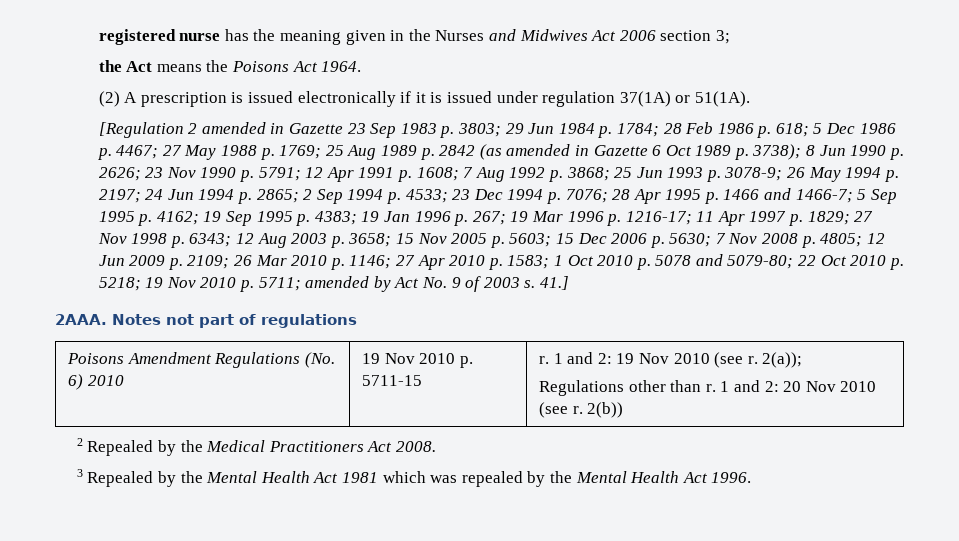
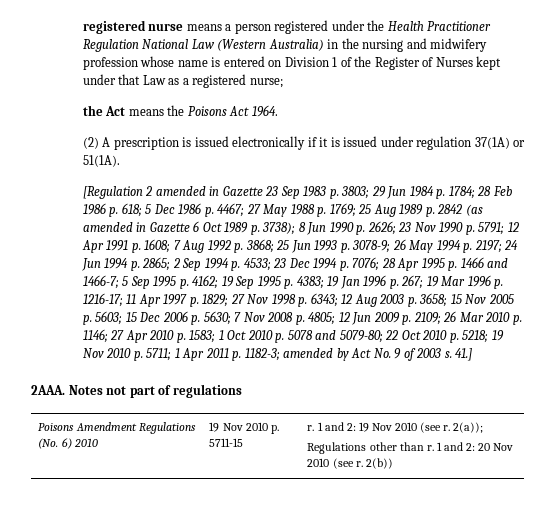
- registered nurse has the meaning given in the Nurses and Midwives Act 2006 section 3;
+ registered nurse means a person registered under the Health Practitioner Regulation National Law (Western Australia) in the nursing and midwifery profession whose name is entered on Division 1 of the Register of Nurses kept under that Law as a registered nurse;
+ 1 Apr 2011 p. 1182-3;
- 2 Repealed by the Medical Practitioners Act 2008.
- 3 Repealed by the Mental Health Act 1981 which was repealed by the Mental Health Act 1996.

